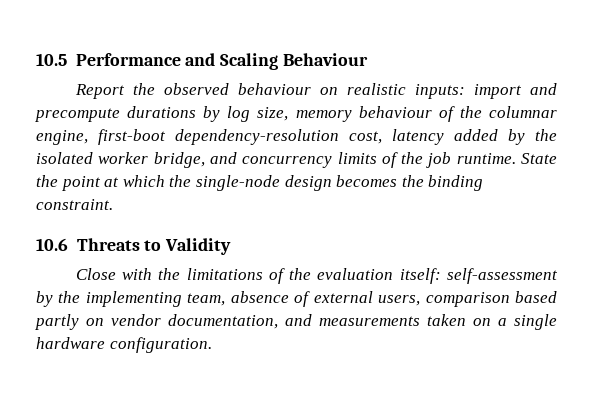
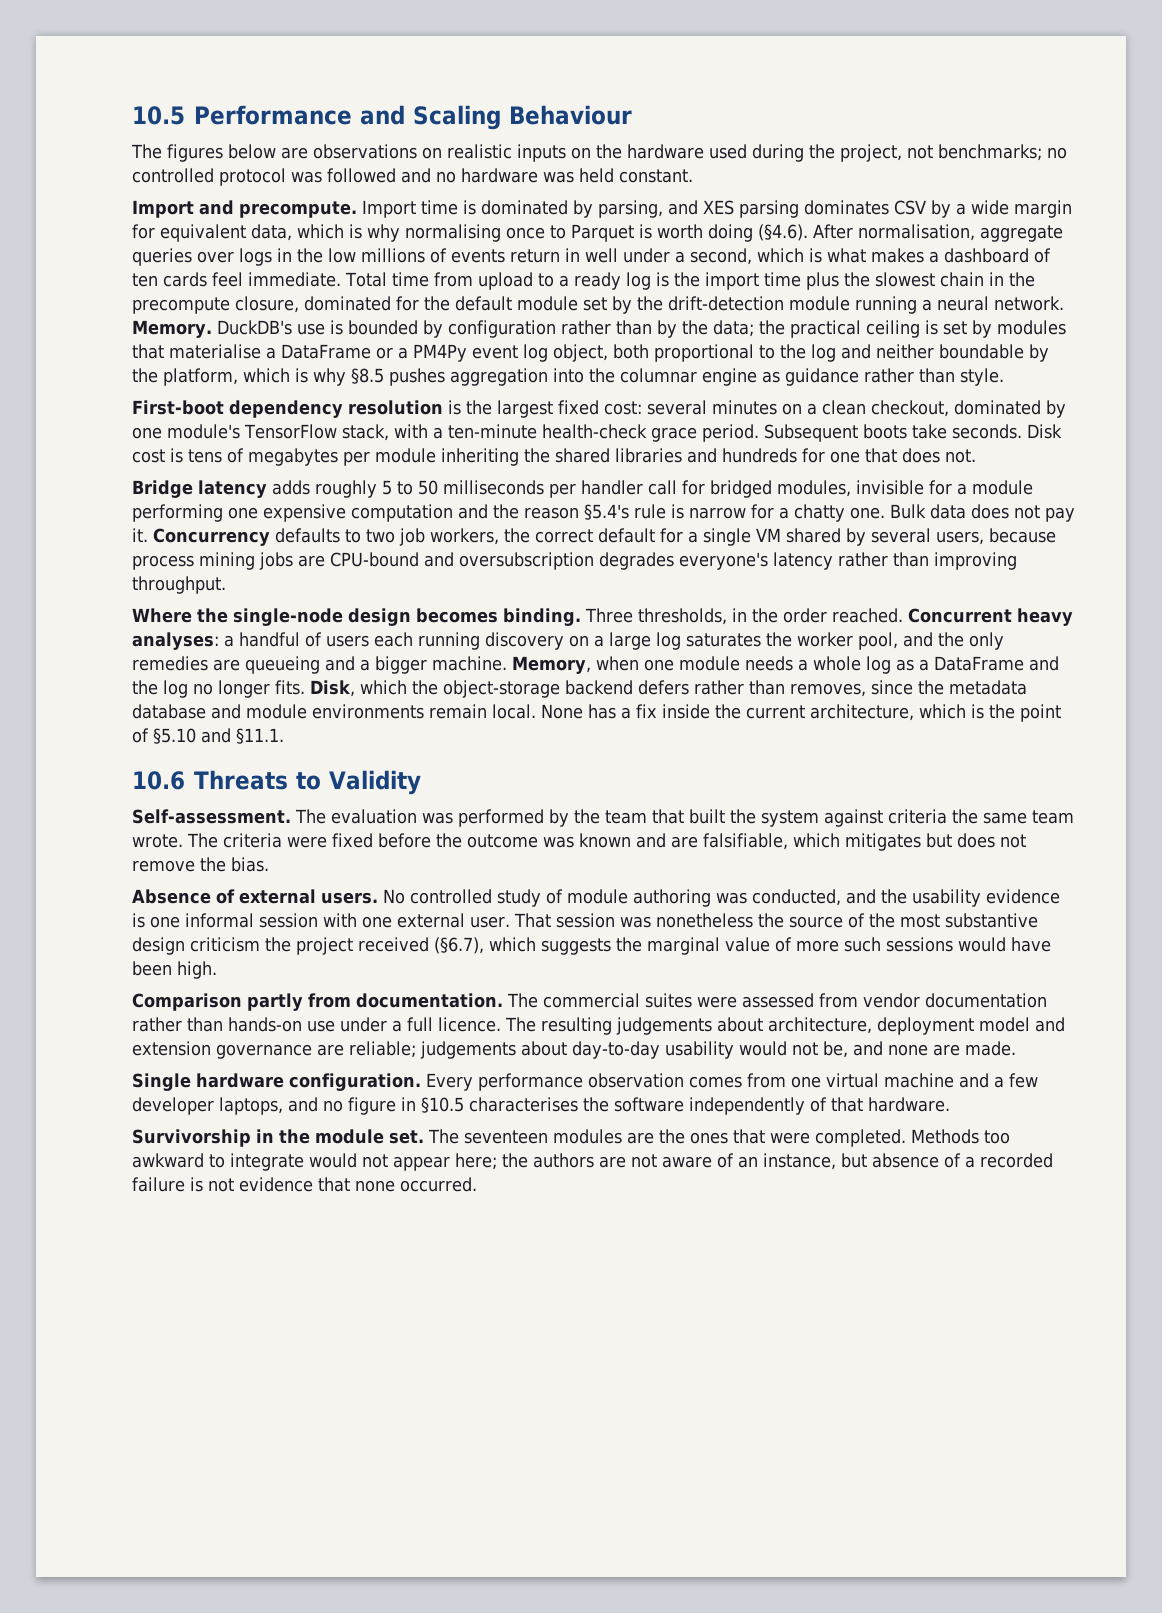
- Report the observed behaviour on realistic inputs: import and precompute durations by log size, memory behaviour of the columnar engine, first-boot dependency-resolution cost, latency added by the isolated worker bridge, and concurrency limits of the job runtime. State the point at which the single-node design becomes the binding constraint.
+ The figures below are observations on realistic inputs on the hardware used during the project, not benchmarks; no controlled protocol was followed and no hardware was held constant.
+ Import and precompute. Import time is dominated by parsing, and XES parsing dominates CSV by a wide margin for equivalent data, which is why normalising once to Parquet is worth doing (§4.6). After normalisation, aggregate queries over logs in the low millions of events return in well under a second, which is what makes a dashboard of ten cards feel immediate. Total time from upload to a ready log is the import time plus the slowest chain in the precompute closure, dominated for the default module set by the drift-detection module running a neural network. Memory. DuckDB's use is bounded by configuration rather than by the data; the practical ceiling is set by modules that materialise a DataFrame or a PM4Py event log object, both proportional to the log and neither boundable by the platform, which is why §8.5 pushes aggregation into the columnar engine as guidance rather than style.
+ First-boot dependency resolution is the largest fixed cost: several minutes on a clean checkout, dominated by one module's TensorFlow stack, with a ten-minute health-check grace period. Subsequent boots take seconds. Disk cost is tens of megabytes per module inheriting the shared libraries and hundreds for one that does not.
+ Bridge latency adds roughly 5 to 50 milliseconds per handler call for bridged modules, invisible for a module performing one expensive computation and the reason §5.4's rule is narrow for a chatty one. Bulk data does not pay it. Concurrency defaults to two job workers, the correct default for a single VM shared by several users, because process mining jobs are CPU-bound and oversubscription degrades everyone's latency rather than improving throughput.
+ Where the single-node design becomes binding. Three thresholds, in the order reached. Concurrent heavy analyses: a handful of users each running discovery on a large log saturates the worker pool, and the only remedies are queueing and a bigger machine. Memory, when one module needs a whole log as a DataFrame and the log no longer fits. Disk, which the object-storage backend defers rather than removes, since the metadata database and module environments remain local. None has a fix inside the current architecture, which is the point of §5.10 and §11.1.
  10.6 Threats to Validity
- Close with the limitations of the evaluation itself: self-assessment by the implementing team, absence of external users, comparison based partly on vendor documentation, and measurements taken on a single hardware configuration.
+ Self-assessment. The evaluation was performed by the team that built the system against criteria the same team wrote. The criteria were fixed before the outcome was known and are falsifiable, which mitigates but does not remove the bias.
+ Absence of external users. No controlled study of module authoring was conducted, and the usability evidence is one informal session with one external user. That session was nonetheless the source of the most substantive design criticism the project received (§6.7), which suggests the marginal value of more such sessions would have been high.
+ Comparison partly from documentation. The commercial suites were assessed from vendor documentation rather than hands-on use under a full licence. The resulting judgements about architecture, deployment model and extension governance are reliable; judgements about day-to-day usability would not be, and none are made.
+ Single hardware configuration. Every performance observation comes from one virtual machine and a few developer laptops, and no figure in §10.5 characterises the software independently of that hardware.
+ Survivorship in the module set. The seventeen modules are the ones that were completed. Methods too awkward to integrate would not appear here; the authors are not aware of an instance, but absence of a recorded failure is not evidence that none occurred.

